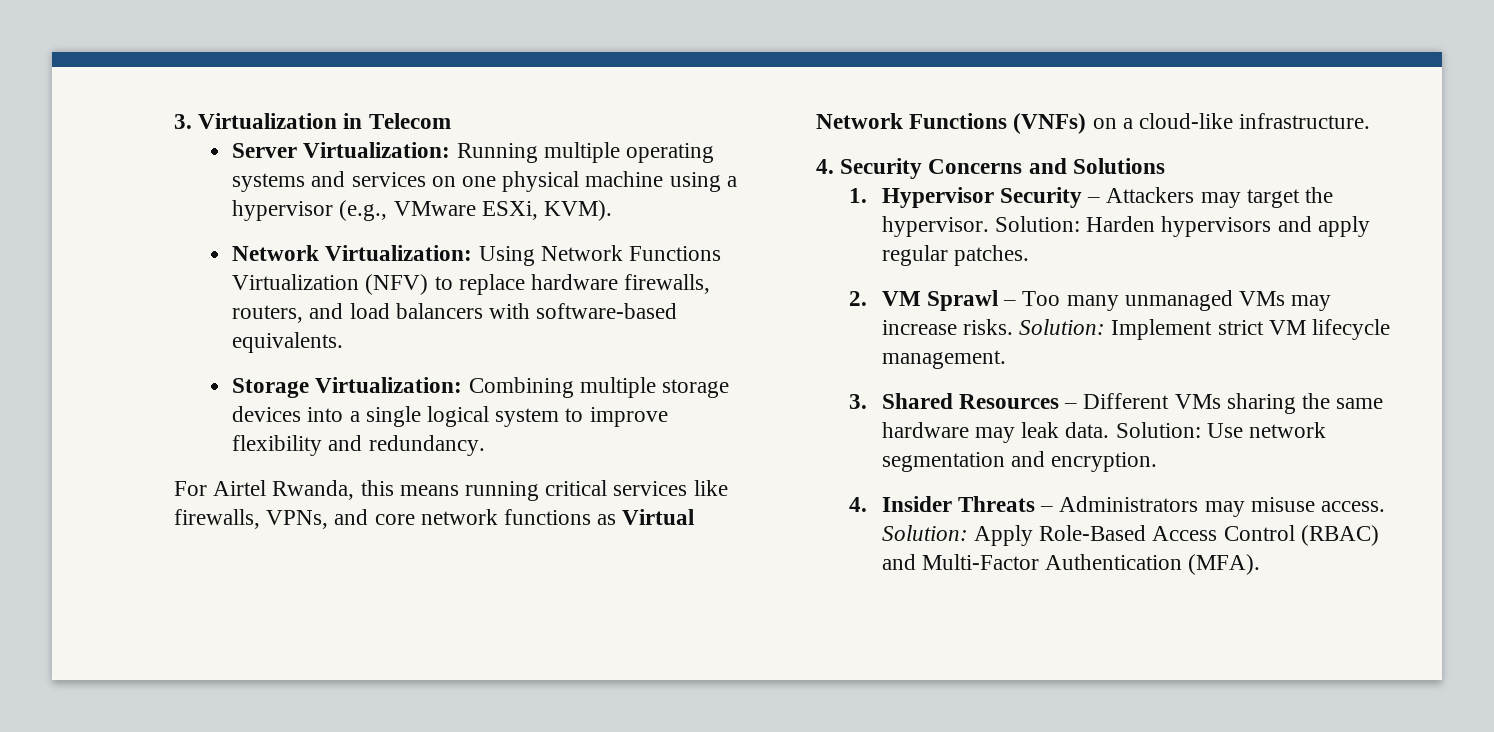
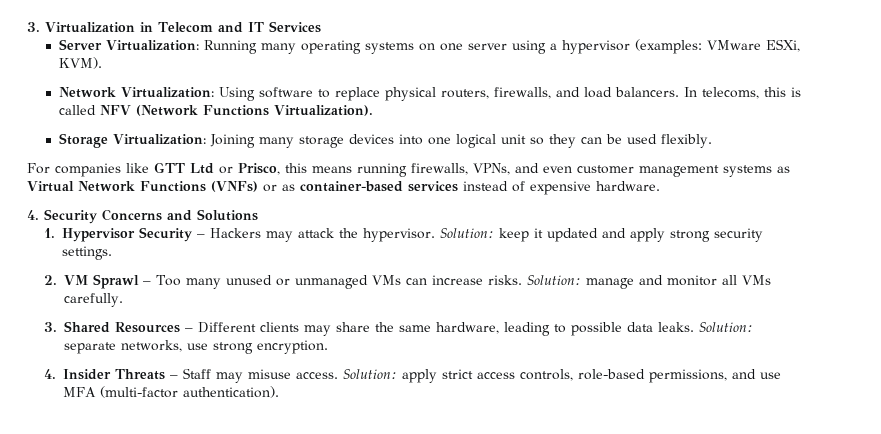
- 3. Virtualization in Telecom
+ 3. Virtualization in Telecom and IT Services
- Server Virtualization: Running multiple operating systems and services on one physical machine using a hypervisor (e.g., VMware ESXi, KVM).
+ Server Virtualization: Running many operating systems on one server using a hypervisor (examples: VMware ESXi, KVM).
- Network Virtualization: Using Network Functions Virtualization (NFV) to replace hardware firewalls, routers, and load balancers with software-based equivalents.
+ Network Virtualization: Using software to replace physical routers, firewalls, and load balancers. In telecoms, this is called NFV (Network Functions Virtualization).
- Storage Virtualization: Combining multiple storage devices into a single logical system to improve flexibility and redundancy.
- For Airtel Rwanda, this means running critical services like firewalls, VPNs, and core network functions as Virtual Network Functions (VNFs) on a cloud-like infrastructure.
+ Storage Virtualization: Joining many storage devices into one logical unit so they can be used flexibly.
+ For companies like GTT Ltd or Prisco, this means running firewalls, VPNs, and even customer management systems as Virtual Network Functions (VNFs) or as container-based services instead of expensive hardware.
- 1. Hypervisor Security – Attackers may target the hypervisor. Solution: Harden hypervisors and apply regular patches.
+ 1. Hypervisor Security – Hackers may attack the hypervisor. Solution: keep it updated and apply strong security settings.
- 2. VM Sprawl – Too many unmanaged VMs may increase risks.
+ 2. VM Sprawl – Too many unused or unmanaged VMs can increase risks.
- Solution: Implement strict VM lifecycle management.
+ Solution: manage and monitor all VMs carefully.
- 3. Shared Resources – Different VMs sharing the same hardware may leak data. Solution: Use network segmentation and encryption.
+ 3. Shared Resources – Different clients may share the same hardware, leading to possible data leaks. Solution: separate networks, use strong encryption.
- 4. Insider Threats – Administrators may misuse access.
+ 4. Insider Threats – Staff may misuse access.
- Solution: Apply Role-Based Access Control (RBAC) and Multi-Factor Authentication (MFA).
+ Solution: apply strict access controls, role-based permissions, and use MFA (multi-factor authentication).

